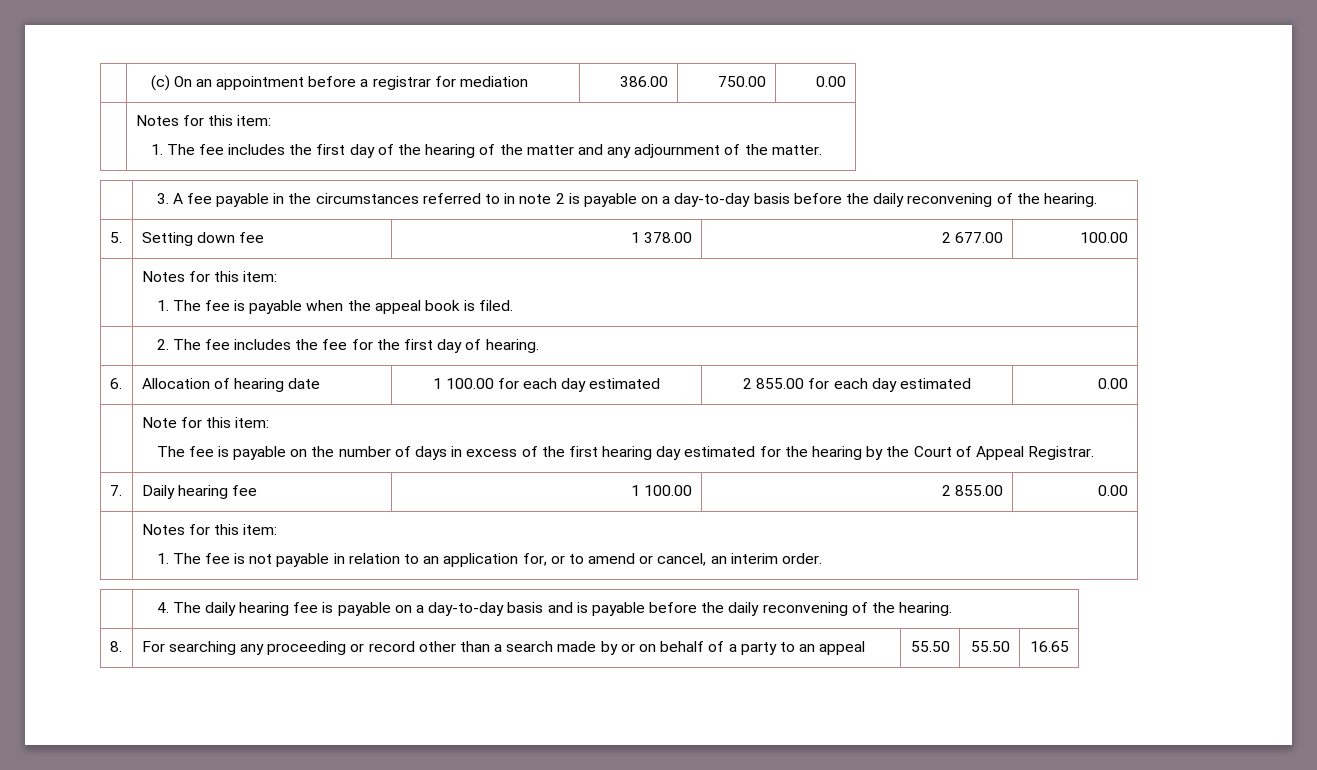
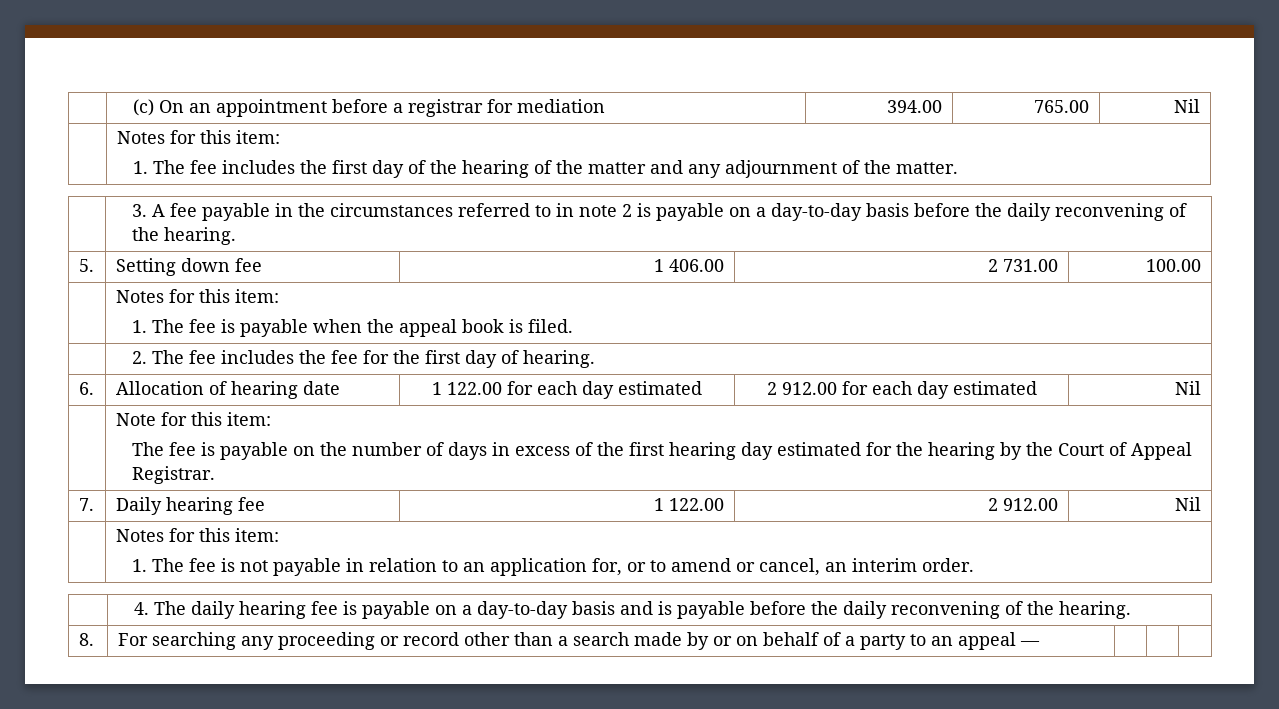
- | (c) On an appointment before a registrar for mediation | 386.00 | 750.00 | 0.00
+ | (c) On an appointment before a registrar for mediation | 394.00 | 765.00 | Nil
- 5. | Setting down fee | 1 378.00 | 2 677.00 | 100.00
+ 5. | Setting down fee | 1 406.00 | 2 731.00 | 100.00
- 6. | Allocation of hearing date | 1 100.00 for each day estimated | 2 855.00 for each day estimated | 0.00
+ 6. | Allocation of hearing date | 1 122.00 for each day estimated | 2 912.00 for each day estimated | Nil
- 7. | Daily hearing fee | 1 100.00 | 2 855.00 | 0.00
+ 7. | Daily hearing fee | 1 122.00 | 2 912.00 | Nil
- 8. | For searching any proceeding or record other than a search made by or on behalf of a party to an appeal | 55.50 | 55.50 | 16.65
+ 8. | For searching any proceeding or record other than a search made by or on behalf of a party to an appeal — | | |

